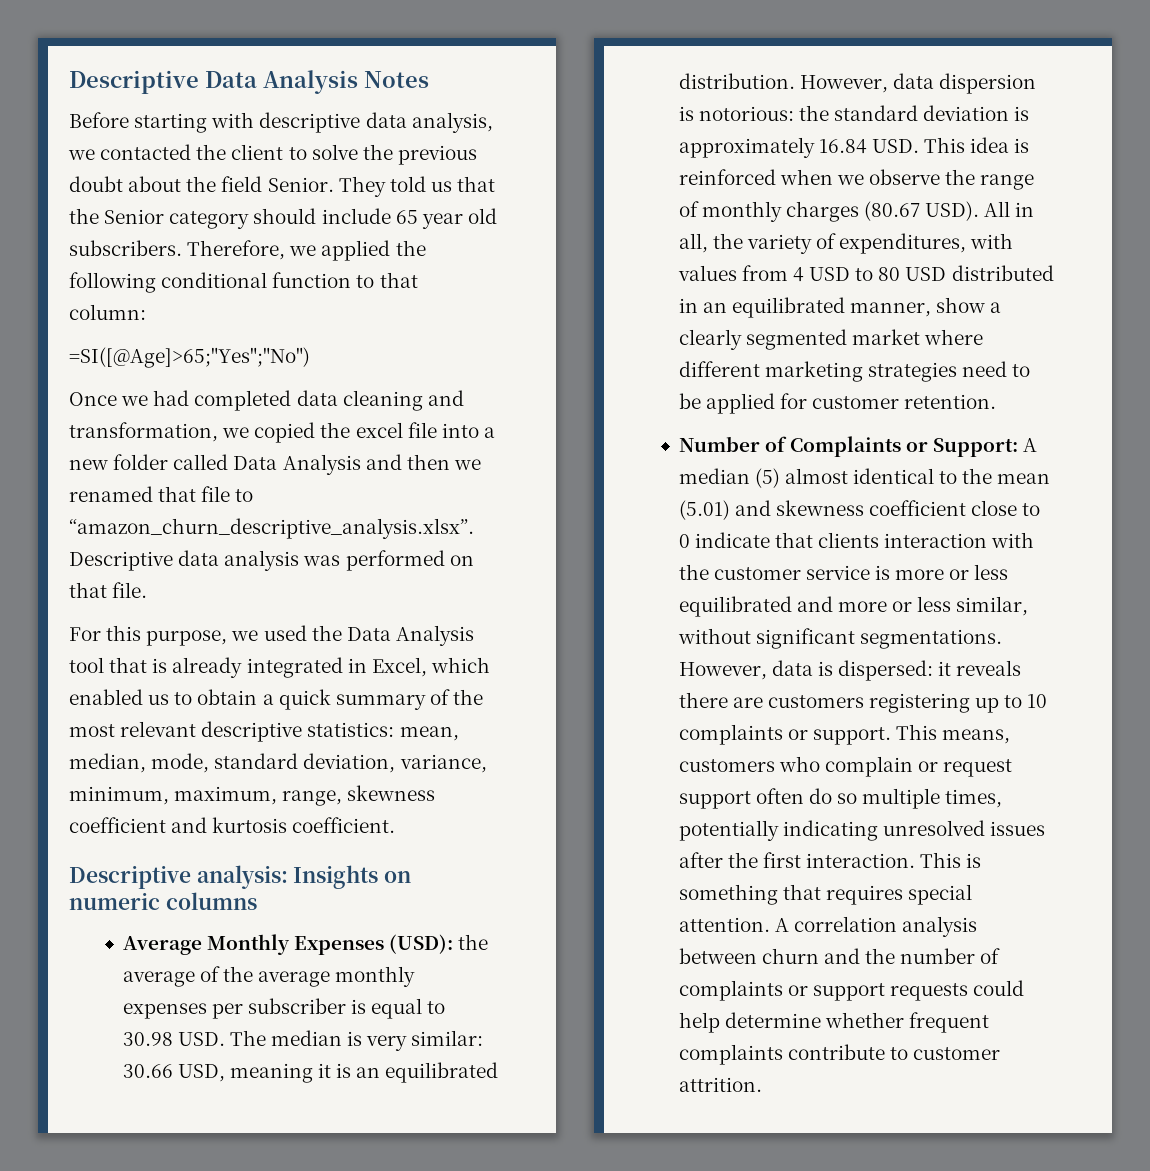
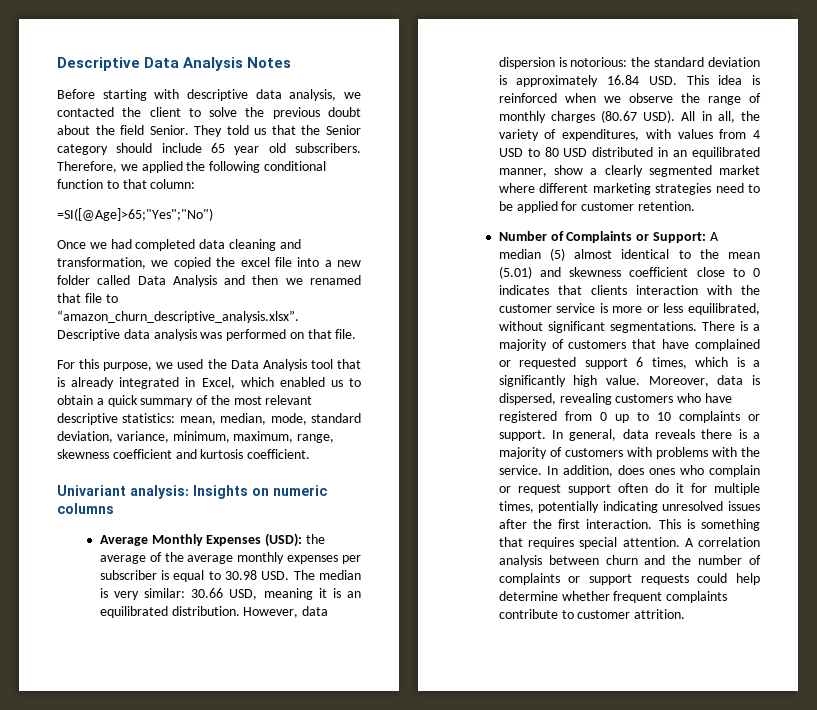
- Descriptive analysis: Insights on numeric columns
+ Univariant analysis: Insights on numeric columns
- Number of Complaints or Support: A median (5) almost identical to the mean (5.01) and skewness coefficient close to 0 indicate that clients interaction with the customer service is more or less equilibrated and more or less similar, without significant segmentations. However, data is dispersed: it reveals there are customers registering up to 10 complaints or support.
+ Number of Complaints or Support: A median (5) almost identical to the mean (5.01) and skewness coefficient close to 0 indicates that clients interaction with the customer service is more or less equilibrated, without significant segmentations. There is a majority of customers that have complained or requested support 6 times, which is a significantly high value. Moreover, data is dispersed, revealing customers who have registered from 0 up to 10 complaints or support.
- This means, customers who complain or request support often do so multiple times, potentially indicating unresolved issues after the first interaction.
+ In general, data reveals there is a majority of customers with problems with the service. In addition, does ones who complain or request support often do it for multiple times, potentially indicating unresolved issues after the first interaction.

